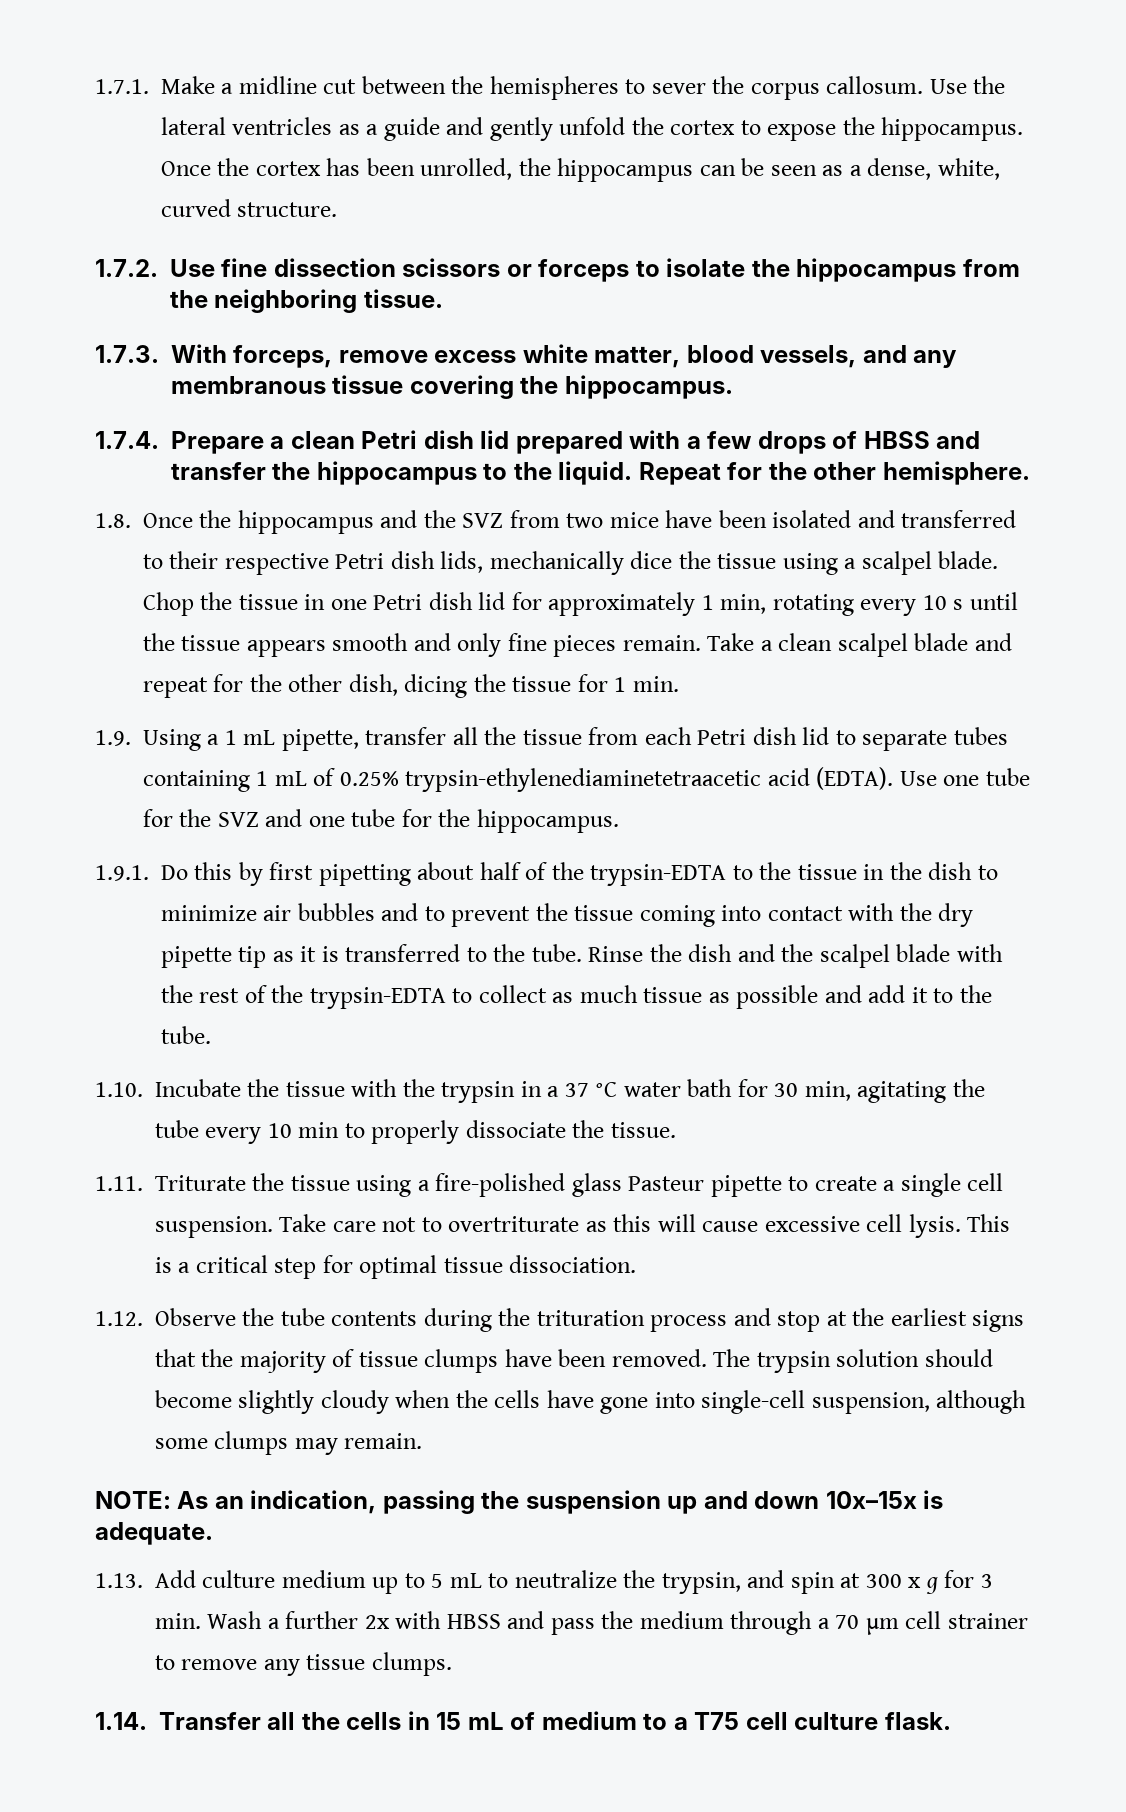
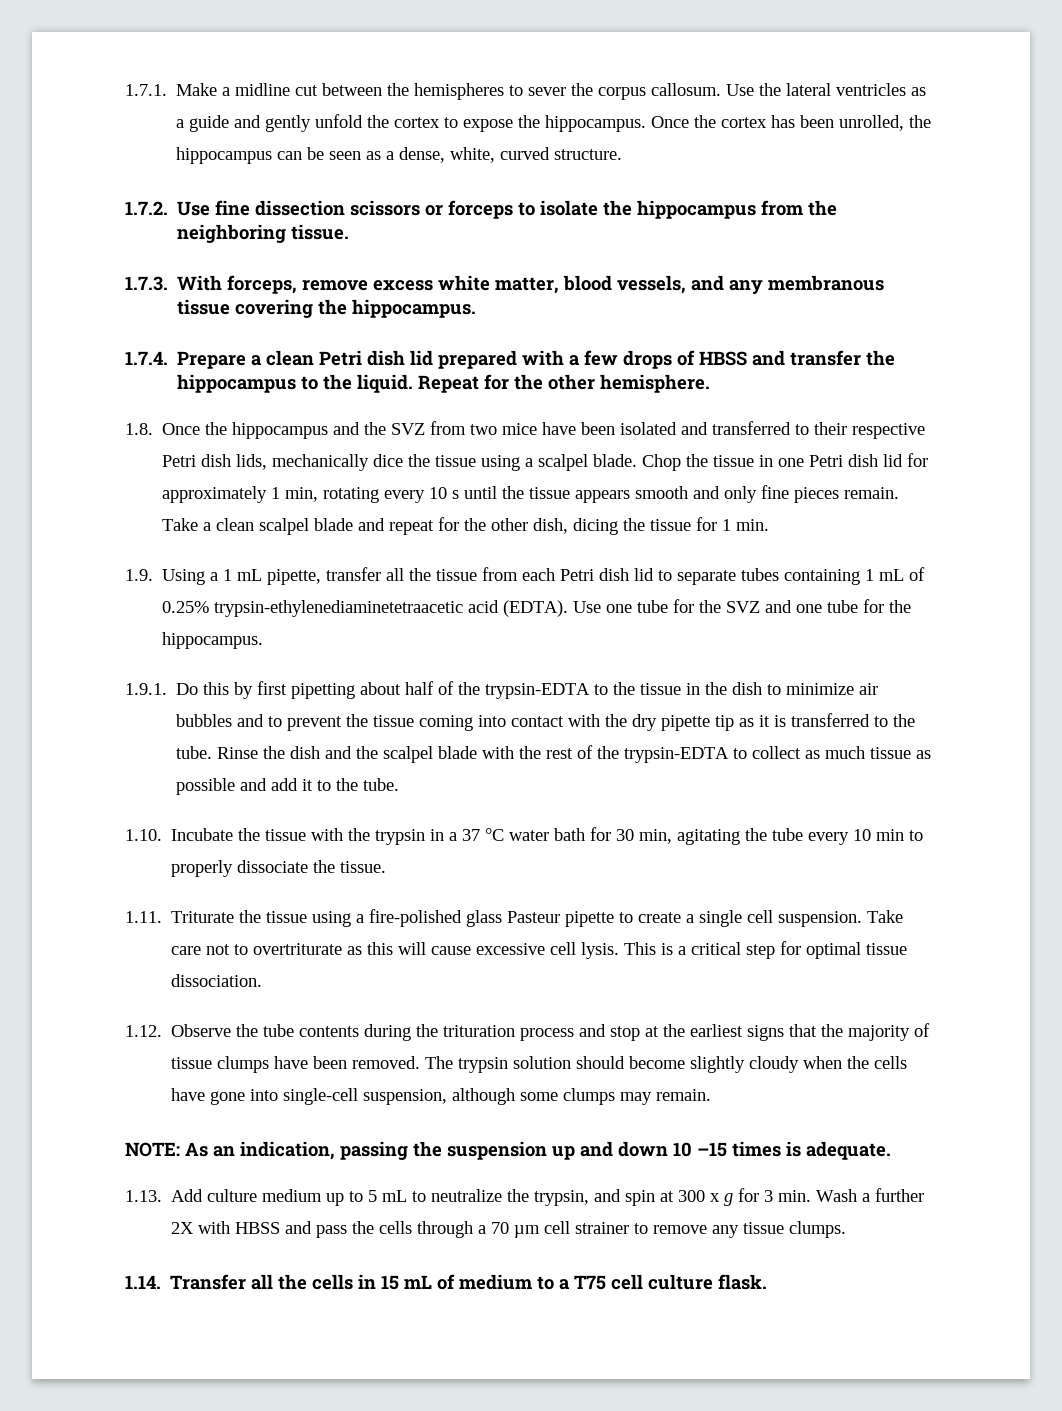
- NOTE: As an indication, passing the suspension up and down 10x–15x is adequate.
+ NOTE: As an indication, passing the suspension up and down 10 –15 times is adequate.
- 1.13. Add culture medium up to 5 mL to neutralize the trypsin, and spin at 300 x g for 3 min. Wash a further 2x with HBSS and pass the medium through a 70 µm cell strainer to remove any tissue clumps.
+ 1.13. Add culture medium up to 5 mL to neutralize the trypsin, and spin at 300 x g for 3 min. Wash a further 2X with HBSS and pass the cells through a 70 µm cell strainer to remove any tissue clumps.

